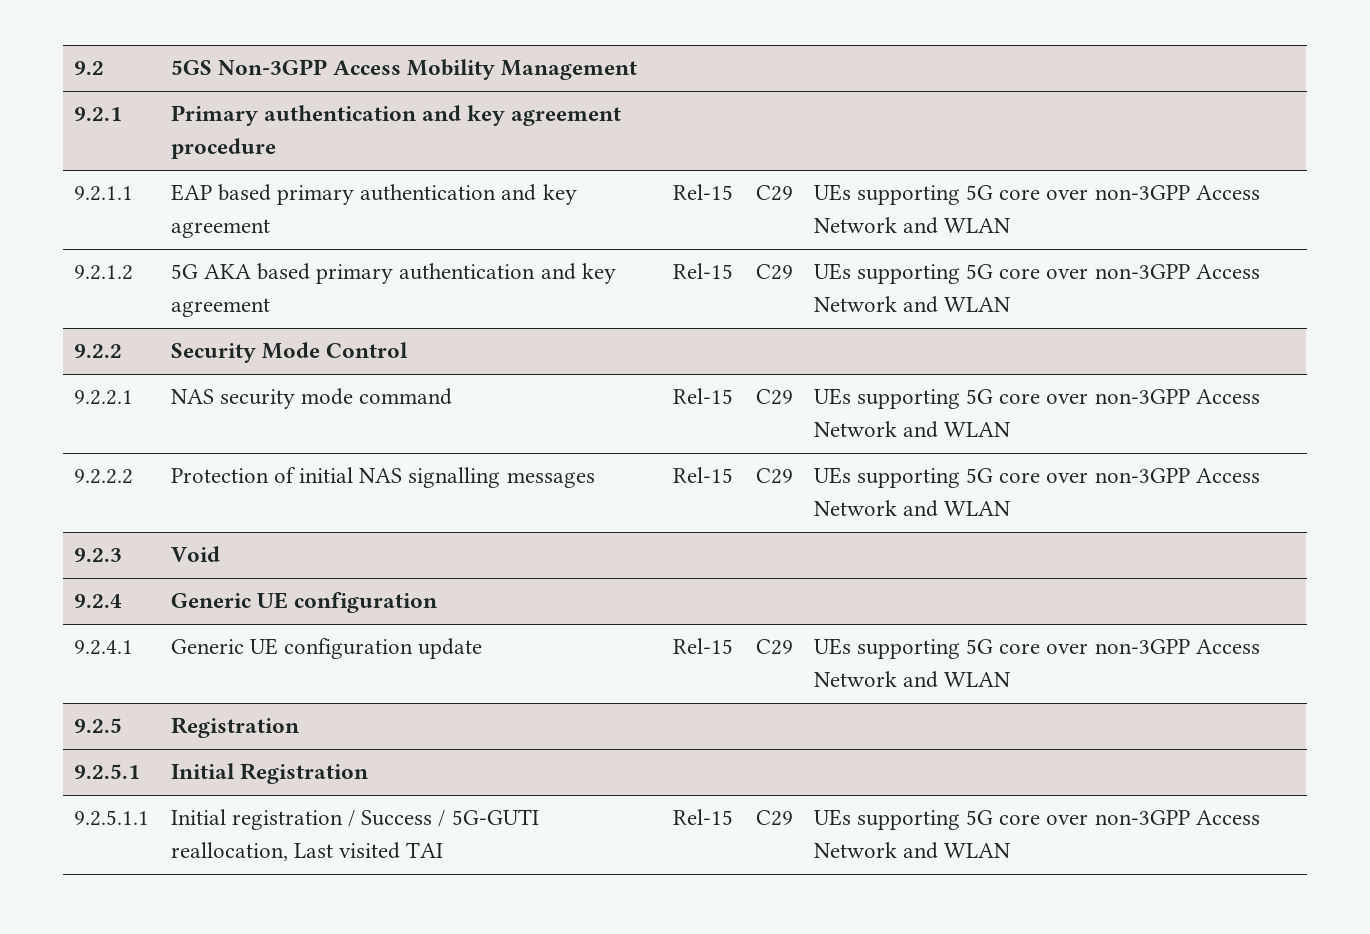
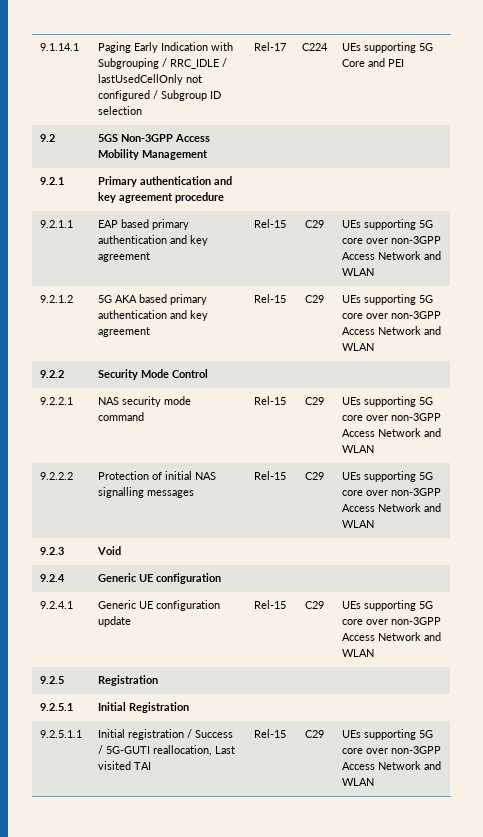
+ 9.1.14.1 | Paging Early Indication with Subgrouping / RRC_IDLE / lastUsedCellOnly not configured / Subgroup ID selection | Rel-17 | C224 | UEs supporting 5G Core and PEI

